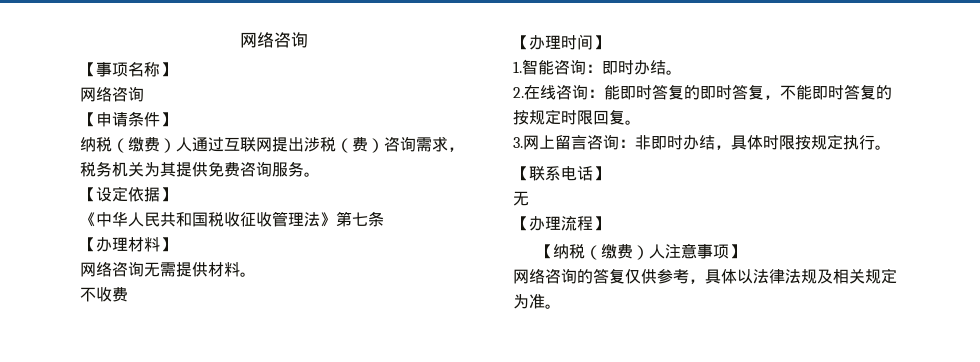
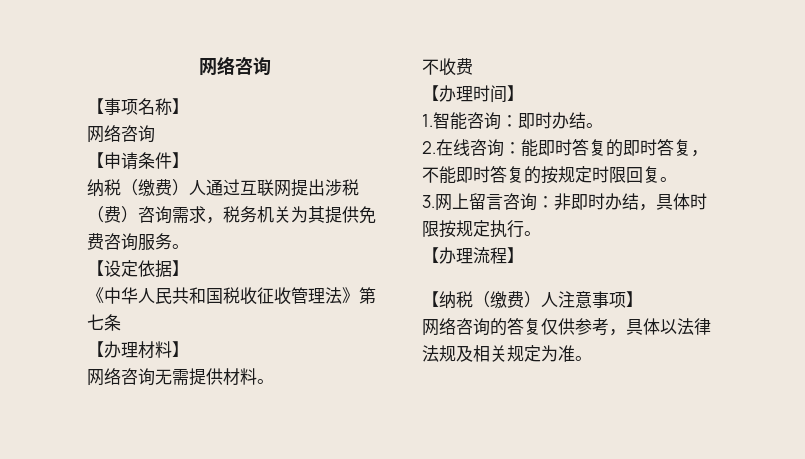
- 【联系电话】
- 无

